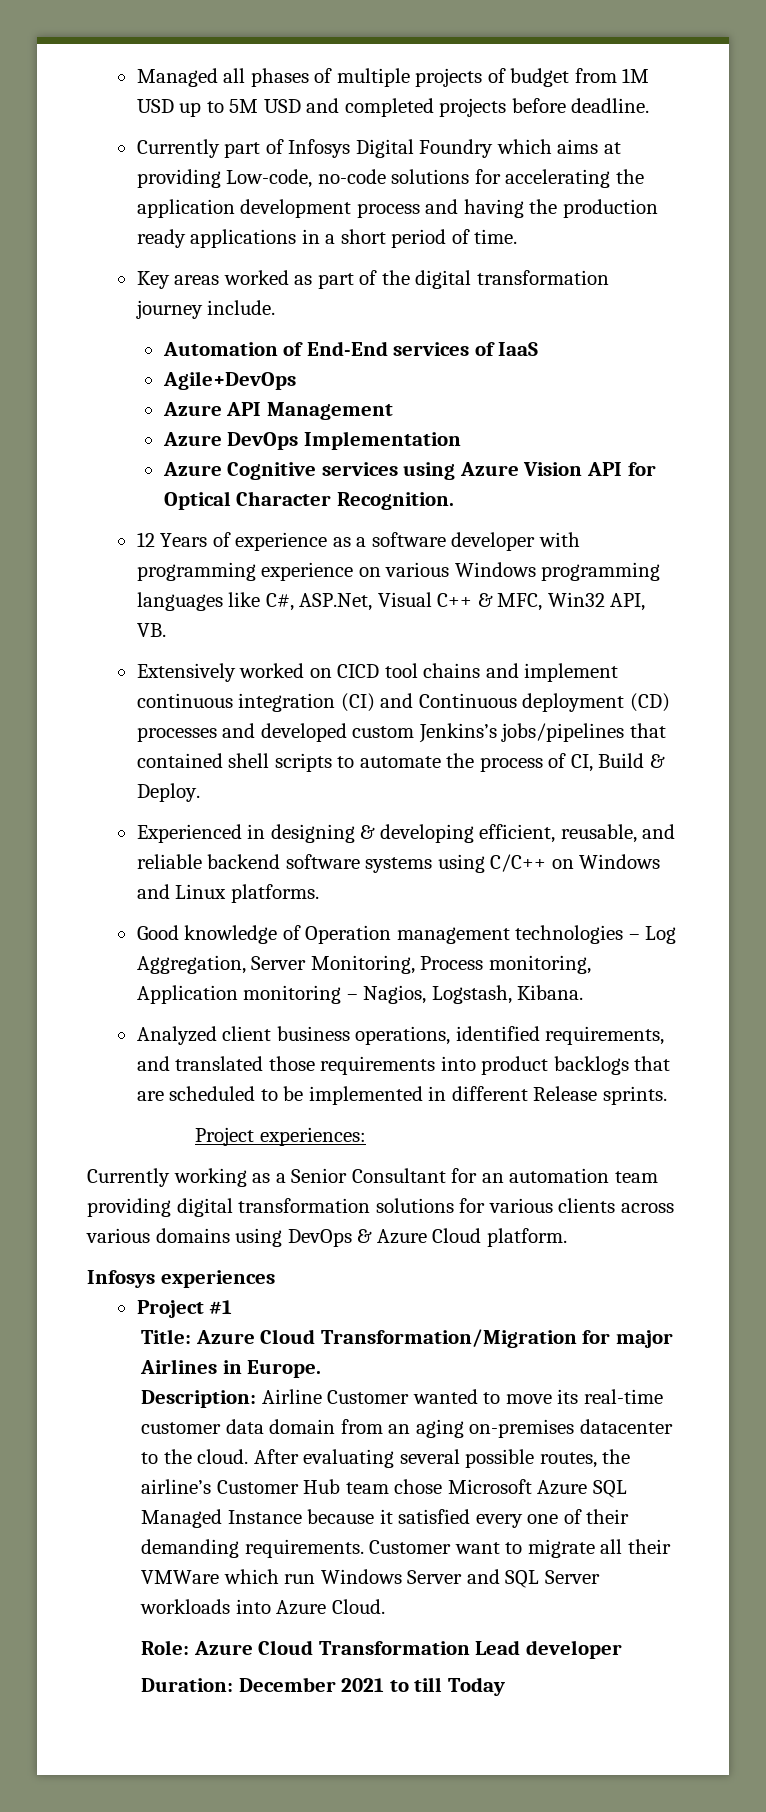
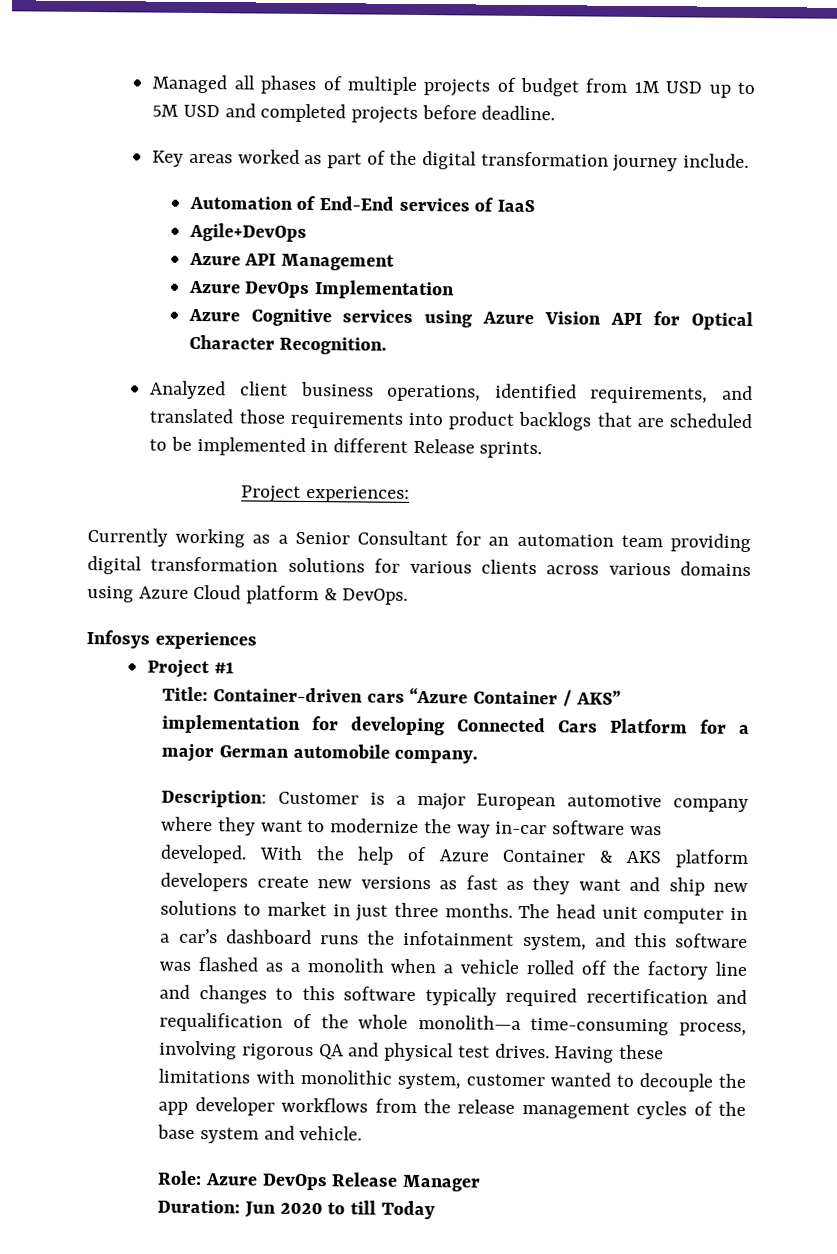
- Currently part of Infosys Digital Foundry which aims at providing Low-code, no-code solutions for accelerating the application development process and having the production ready applications in a short period of time.
- 12 Years of experience as a software developer with programming experience on various Windows programming languages like C#, ASP.Net, Visual C++ & MFC, Win32 API, VB.
- Extensively worked on CICD tool chains and implement continuous integration (CI) and Continuous deployment (CD) processes and developed custom Jenkins’s jobs/pipelines that contained shell scripts to automate the process of CI, Build & Deploy.
- Experienced in designing & developing efficient, reusable, and reliable backend software systems using C/C++ on Windows and Linux platforms.
- Good knowledge of Operation management technologies – Log Aggregation, Server Monitoring, Process monitoring, Application monitoring – Nagios, Logstash, Kibana.
- Currently working as a Senior Consultant for an automation team providing digital transformation solutions for various clients across various domains using DevOps & Azure Cloud platform.
+ Currently working as a Senior Consultant for an automation team providing digital transformation solutions for various clients across various domains using Azure Cloud platform & DevOps.
- Title: Azure Cloud Transformation/Migration for major Airlines in Europe.
- Description: Airline Customer wanted to move its real-time customer data domain from an aging on-premises datacenter to the cloud. After evaluating several possible routes, the airline’s Customer Hub team chose Microsoft Azure SQL Managed Instance because it satisfied every one of their demanding requirements. Customer want to migrate all their VMWare which run Windows Server and SQL Server workloads into Azure Cloud.
- Role: Azure Cloud Transformation Lead developer
+ Title: Container-driven cars “Azure Container / AKS” implementation for developing Connected Cars Platform for a major German automobile company.
+ Description: Customer is a major European automotive company where they want to modernize the way in-car software was developed. With the help of Azure Container & AKS platform developers create new versions as fast as they want and ship new solutions to market in just three months. The head unit computer in a car’s dashboard runs the infotainment system, and this software was flashed as a monolith when a vehicle rolled off the factory line and changes to this software typically required recertification and requalification of the whole monolith—a time-consuming process, involving rigorous QA and physical test drives. Having these limitations with monolithic system, customer wanted to decouple the app developer workflows from the release management cycles of the base system and vehicle.
+ Role: Azure DevOps Release Manager
- Duration: December 2021 to till Today
+ Duration: Jun 2020 to till Today

